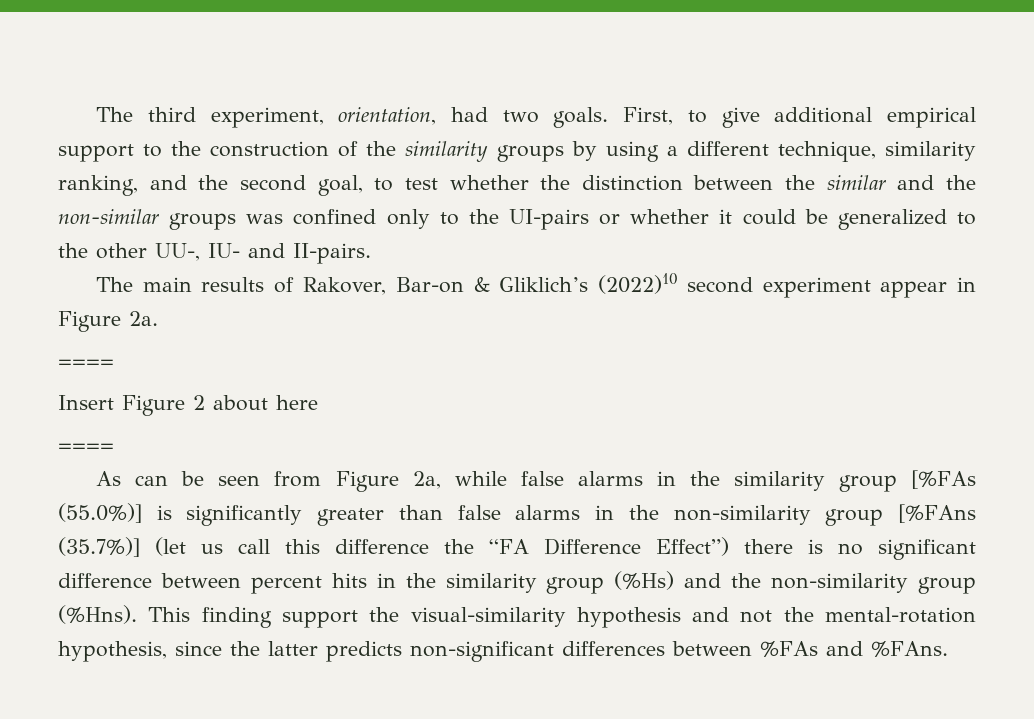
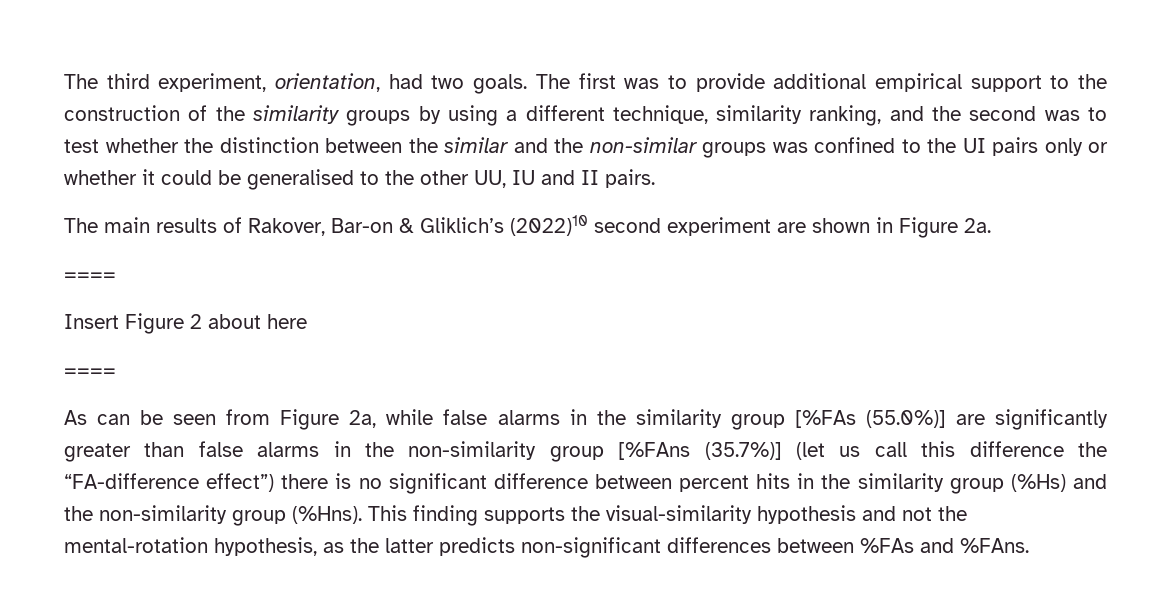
- First, to give additional empirical support to the construction of the similarity groups by using a different technique, similarity ranking, and the second goal, to test whether the distinction between the similar and the non-similar groups was confined only to the UI-pairs or whether it could be generalized to the other UU-, IU- and II-pairs.
+ The first was to provide additional empirical support to the construction of the similarity groups by using a different technique, similarity ranking, and the second was to test whether the distinction between the similar and the non-similar groups was confined to the UI pairs only or whether it could be generalised to the other UU, IU and II pairs.
- The main results of Rakover, Bar-on & Gliklich’s (2022)10 second experiment appear in Figure 2a.
+ The main results of Rakover, Bar-on & Gliklich’s (2022)10 second experiment are shown in Figure 2a.
- As can be seen from Figure 2a, while false alarms in the similarity group [%FAs (55.0%)] is significantly greater than false alarms in the non-similarity group [%FAns (35.7%)] (let us call this difference the “FA Difference Effect”) there is no significant difference between percent hits in the similarity group (%Hs) and the non-similarity group (%Hns).
+ As can be seen from Figure 2a, while false alarms in the similarity group [%FAs (55.0%)] are significantly greater than false alarms in the non-similarity group [%FAns (35.7%)] (let us call this difference the “FA-difference effect”) there is no significant difference between percent hits in the similarity group (%Hs) and the non-similarity group (%Hns).
- This finding support the visual-similarity hypothesis and not the mental-rotation hypothesis, since the latter predicts non-significant differences between %FAs and %FAns.
+ This finding supports the visual-similarity hypothesis and not the mental-rotation hypothesis, as the latter predicts non-significant differences between %FAs and %FAns.

